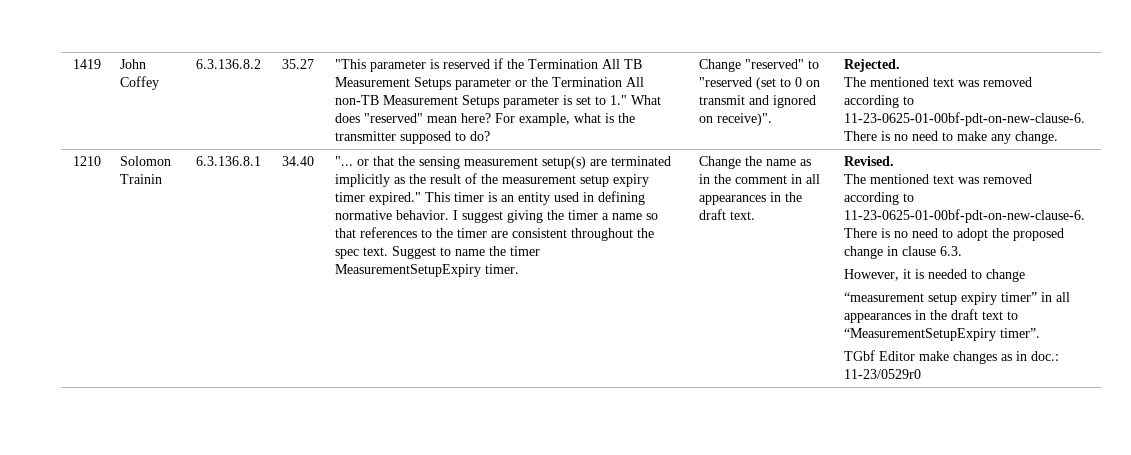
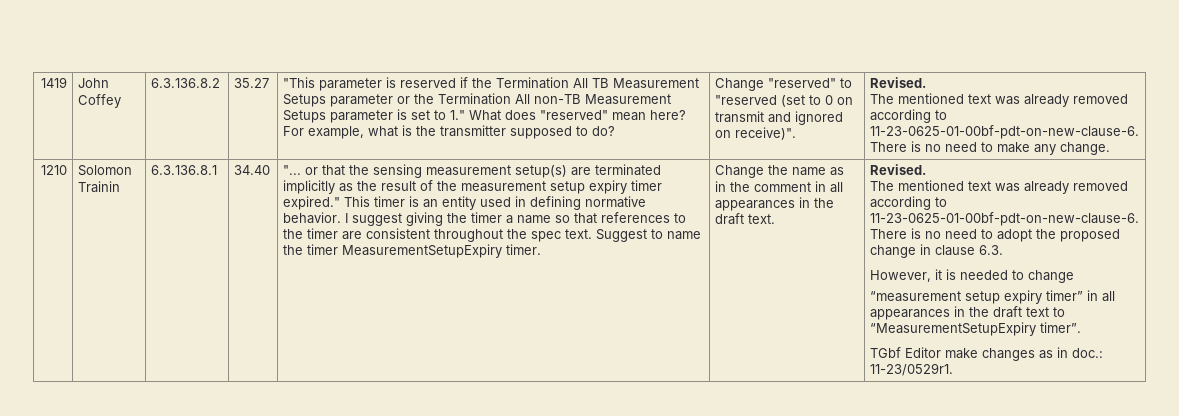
- Change "reserved" to "reserved (set to 0 on transmit and ignored on receive)". | Rejected.
- The mentioned text was removed according to 11-23-0625-01-00bf-pdt-on-new-clause-6.
+ Change "reserved" to "reserved (set to 0 on transmit and ignored on receive)". | Revised.
+ The mentioned text was already removed according to 11-23-0625-01-00bf-pdt-on-new-clause-6.
  Change the name as in the comment in all appearances in the draft text. | Revised.
- The mentioned text was removed according to 11-23-0625-01-00bf-pdt-on-new-clause-6.
+ The mentioned text was already removed according to 11-23-0625-01-00bf-pdt-on-new-clause-6.
- TGbf Editor make changes as in doc.: 11-23/0529r0
+ TGbf Editor make changes as in doc.: 11-23/0529r1.

